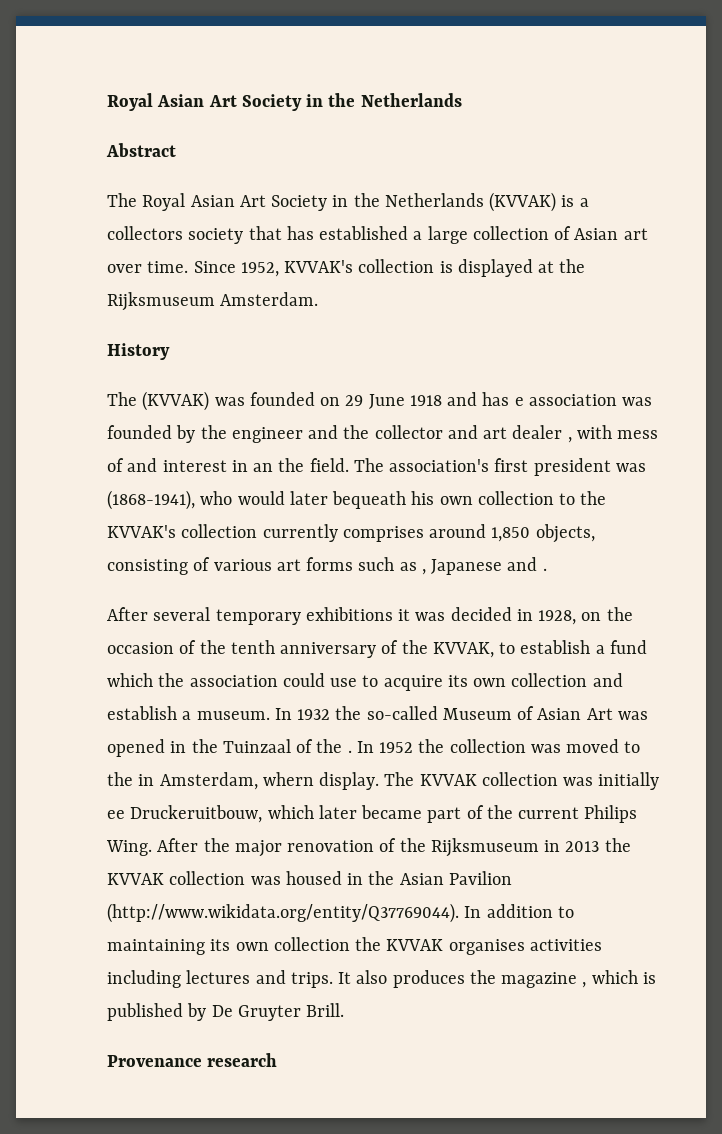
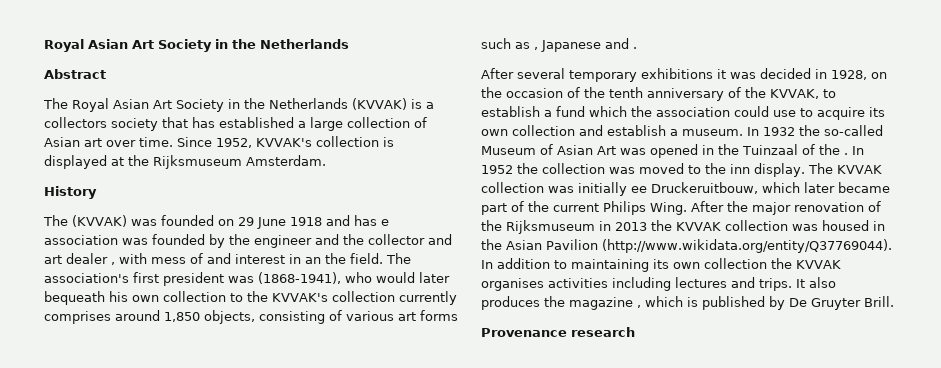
- In 1952 the collection was moved to the in Amsterdam, whern display.
+ In 1952 the collection was moved to the inn display.

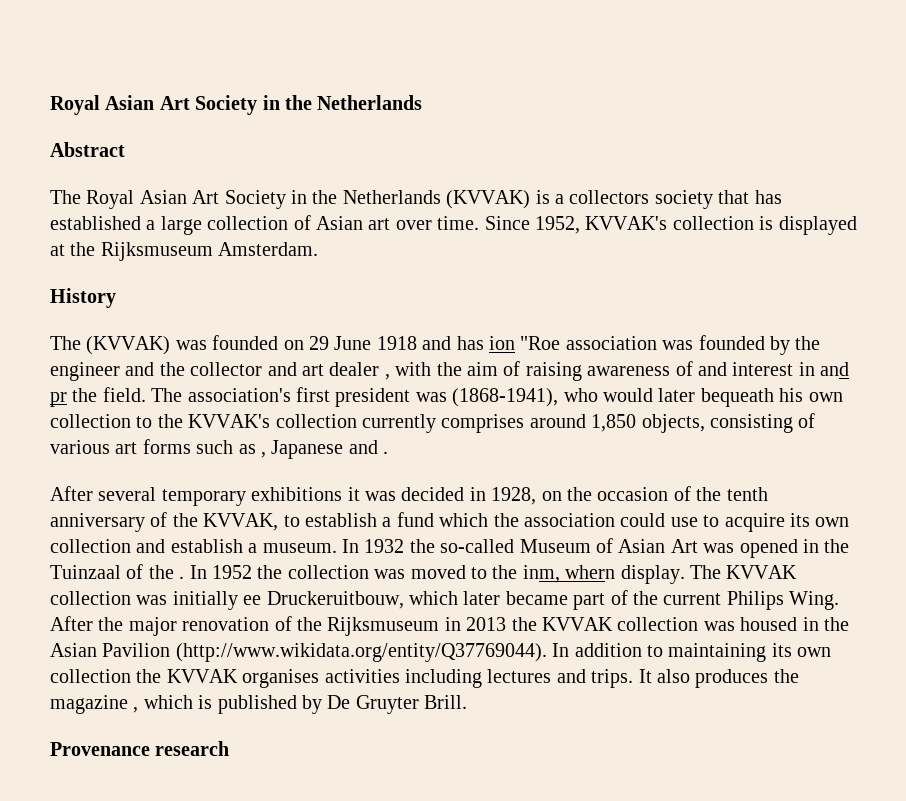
- The (KVVAK) was founded on 29 June 1918 and has e association was founded by the engineer and the collector and art dealer , with mess of and interest in an the field.
+ The (KVVAK) was founded on 29 June 1918 and has ion "Roe association was founded by the engineer and the collector and art dealer , with the aim of raising awareness of and interest in and pr the field.
- In 1952 the collection was moved to the inn display.
+ In 1952 the collection was moved to the inm, whern display.

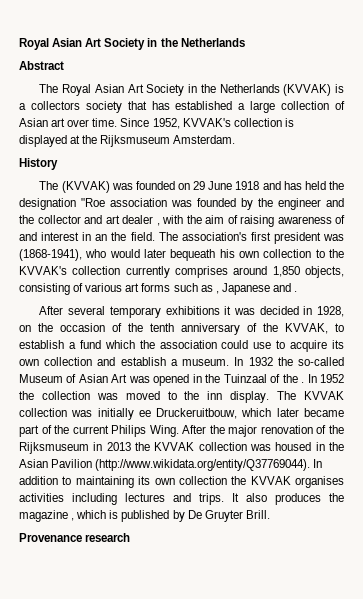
- The (KVVAK) was founded on 29 June 1918 and has ion "Roe association was founded by the engineer and the collector and art dealer , with the aim of raising awareness of and interest in and pr the field.
+ The (KVVAK) was founded on 29 June 1918 and has held the designation "Roe association was founded by the engineer and the collector and art dealer , with the aim of raising awareness of and interest in an the field.
- In 1952 the collection was moved to the inm, whern display.
+ In 1952 the collection was moved to the inn display.

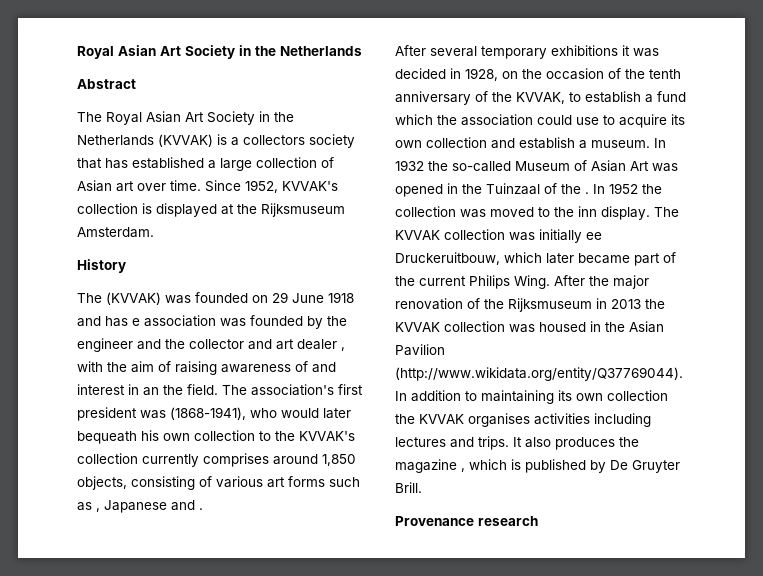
- The (KVVAK) was founded on 29 June 1918 and has held the designation "Roe association was founded by the engineer and the collector and art dealer , with the aim of raising awareness of and interest in an the field.
+ The (KVVAK) was founded on 29 June 1918 and has e association was founded by the engineer and the collector and art dealer , with the aim of raising awareness of and interest in an the field.

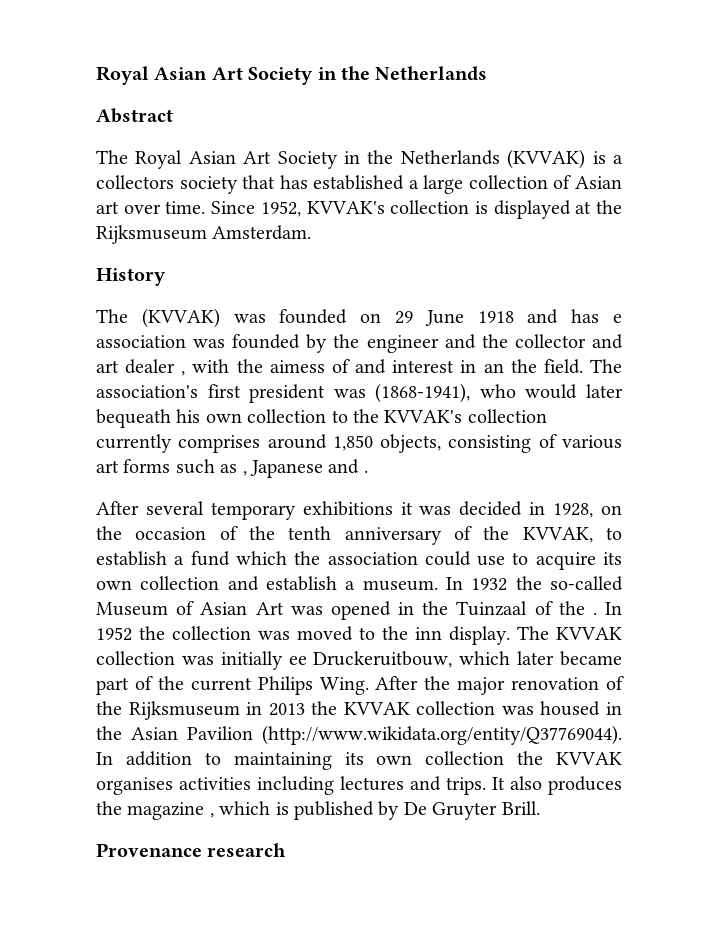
- The (KVVAK) was founded on 29 June 1918 and has e association was founded by the engineer and the collector and art dealer , with the aim of raising awareness of and interest in an the field.
+ The (KVVAK) was founded on 29 June 1918 and has e association was founded by the engineer and the collector and art dealer , with the aimess of and interest in an the field.

